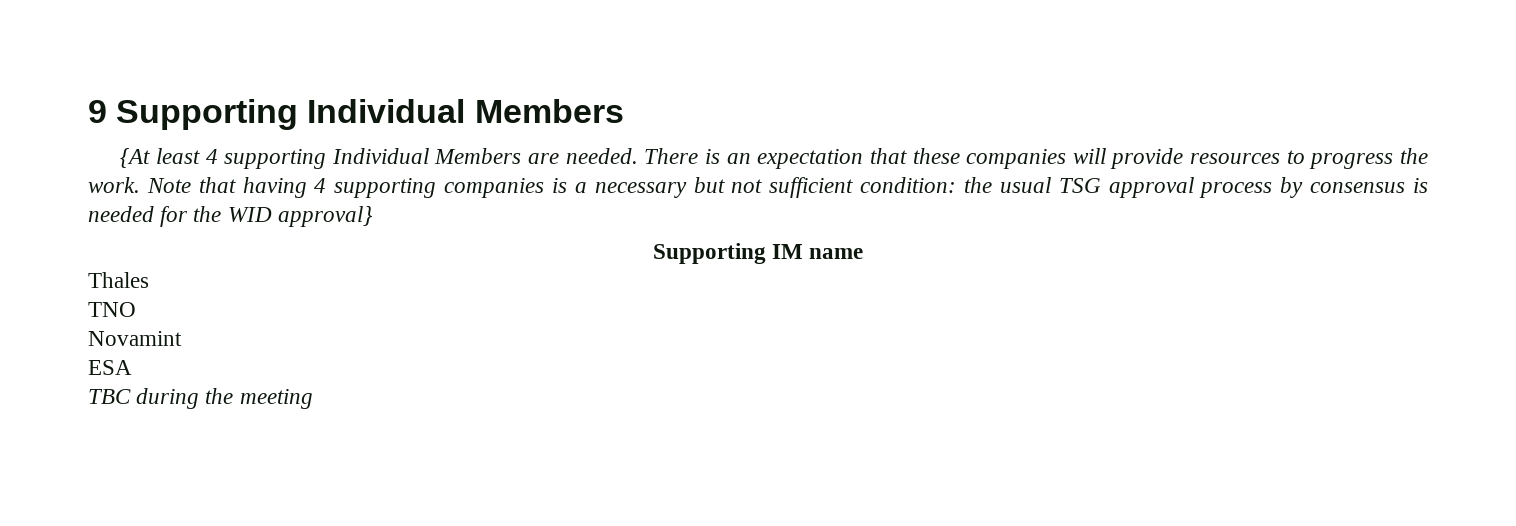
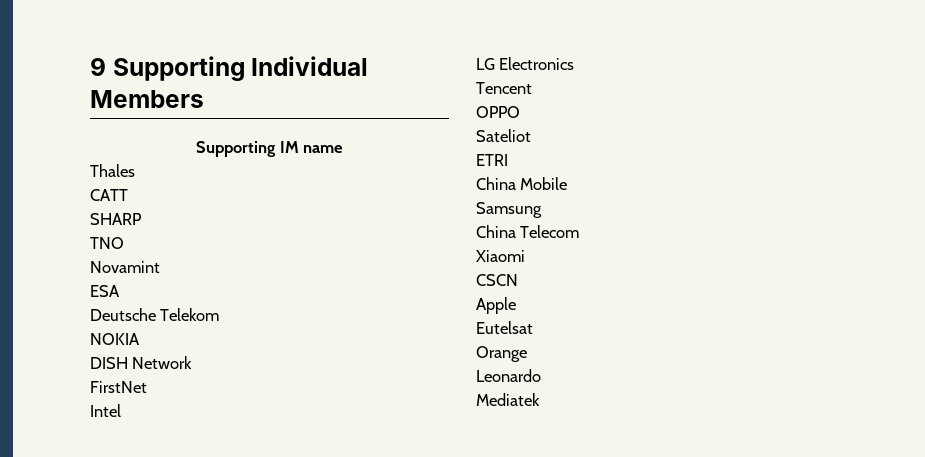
- {At least 4 supporting Individual Members are needed. There is an expectation that these companies will provide resources to progress the work. Note that having 4 supporting companies is a necessary but not sufficient condition: the usual TSG approval process by consensus is needed for the WID approval}
+ CATT
+ SHARP
- TBC during the meeting
+ Deutsche Telekom
+ NOKIA
+ DISH Network
+ FirstNet
+ Intel
+ LG Electronics
+ Tencent
+ OPPO
+ Sateliot
+ ETRI
+ China Mobile
+ Samsung
+ China Telecom
+ Xiaomi
+ CSCN
+ Apple
+ Eutelsat
+ Orange
+ Leonardo
+ Mediatek

